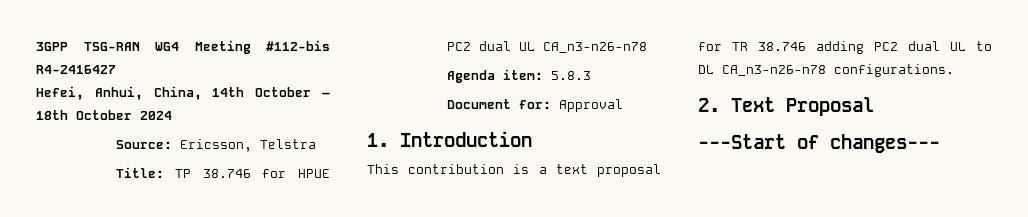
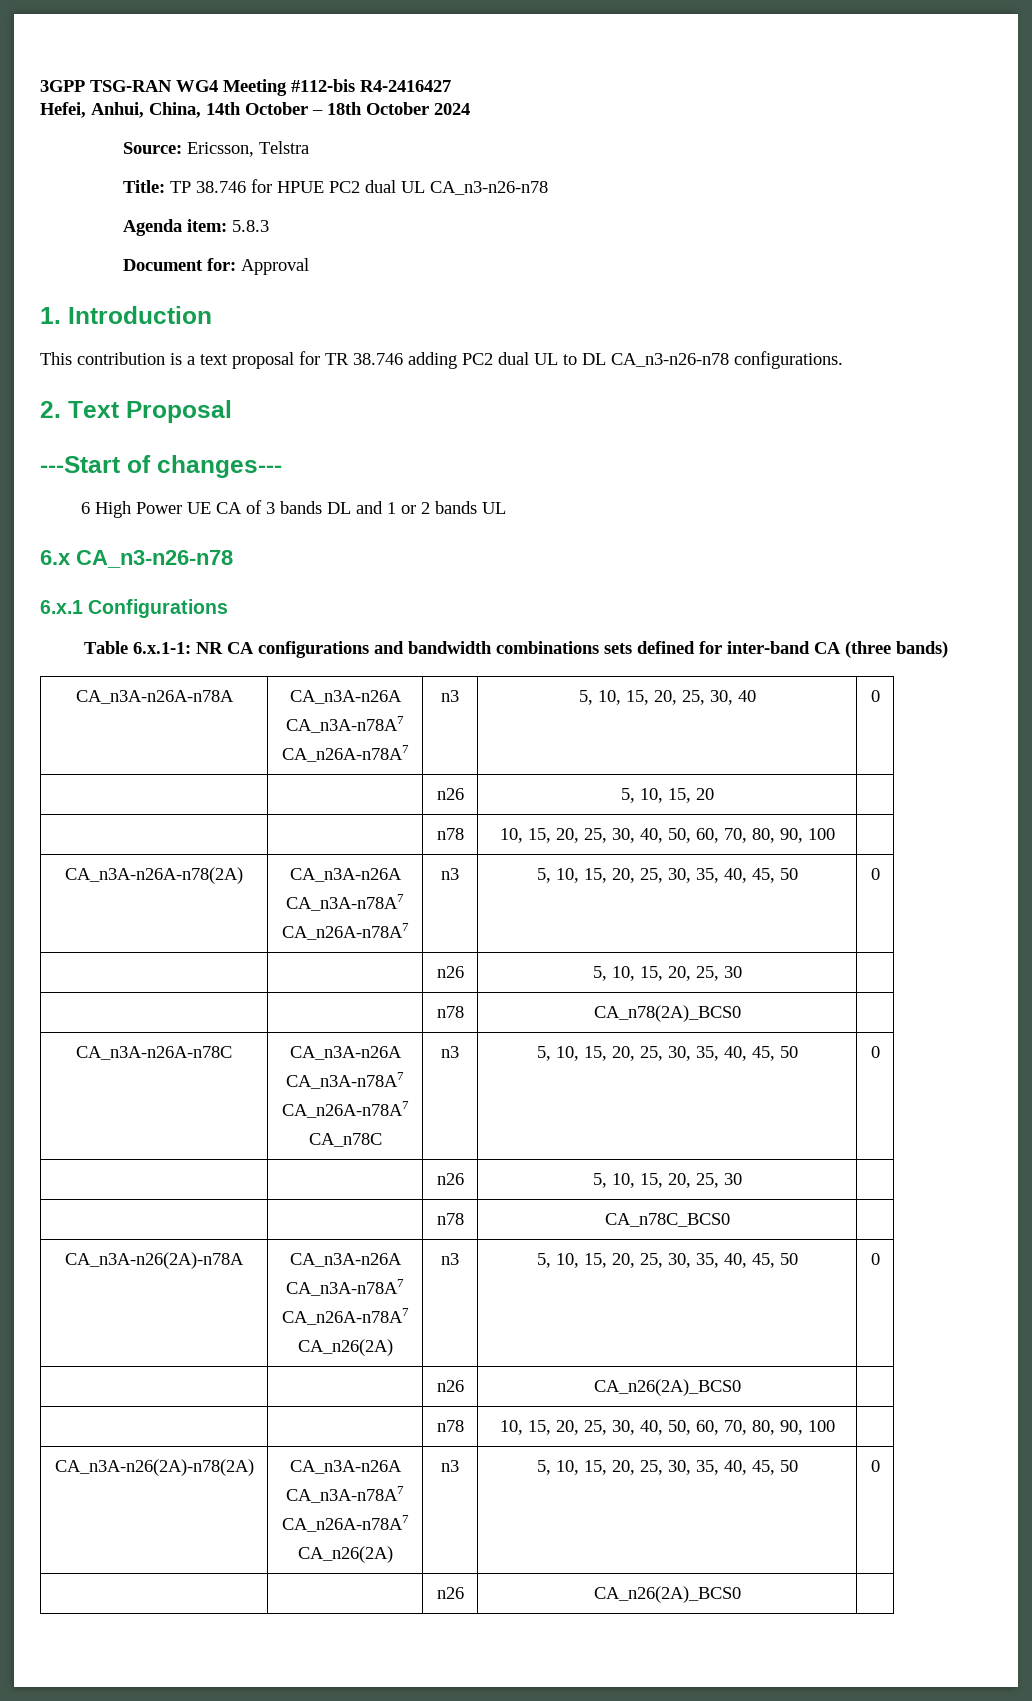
+ 6 High Power UE CA of 3 bands DL and 1 or 2 bands UL
+ 6.x CA_n3-n26-n78
+ 6.x.1 Configurations
+ Table 6.x.1-1: NR CA configurations and bandwidth combinations sets defined for inter-band CA (three bands)
+ CA_n3A-n26A-n78A | CA_n3A-n26A
+ CA_n3A-n78A7
+ CA_n26A-n78A7 | n3 | 5, 10, 15, 20, 25, 30, 40 | 0
+ | | n26 | 5, 10, 15, 20 |
+ | | n78 | 10, 15, 20, 25, 30, 40, 50, 60, 70, 80, 90, 100 |
+ CA_n3A-n26A-n78(2A) | CA_n3A-n26A
+ CA_n3A-n78A7
+ CA_n26A-n78A7 | n3 | 5, 10, 15, 20, 25, 30, 35, 40, 45, 50 | 0
+ | | n26 | 5, 10, 15, 20, 25, 30 |
+ | | n78 | CA_n78(2A)_BCS0 |
+ CA_n3A-n26A-n78C | CA_n3A-n26A
+ CA_n3A-n78A7
+ CA_n26A-n78A7
+ CA_n78C | n3 | 5, 10, 15, 20, 25, 30, 35, 40, 45, 50 | 0
+ | | n26 | 5, 10, 15, 20, 25, 30 |
+ | | n78 | CA_n78C_BCS0 |
+ CA_n3A-n26(2A)-n78A | CA_n3A-n26A
+ CA_n3A-n78A7
+ CA_n26A-n78A7
+ CA_n26(2A) | n3 | 5, 10, 15, 20, 25, 30, 35, 40, 45, 50 | 0
+ | | n26 | CA_n26(2A)_BCS0 |
+ | | n78 | 10, 15, 20, 25, 30, 40, 50, 60, 70, 80, 90, 100 |
+ CA_n3A-n26(2A)-n78(2A) | CA_n3A-n26A
+ CA_n3A-n78A7
+ CA_n26A-n78A7
+ CA_n26(2A) | n3 | 5, 10, 15, 20, 25, 30, 35, 40, 45, 50 | 0
+ | | n26 | CA_n26(2A)_BCS0 |

